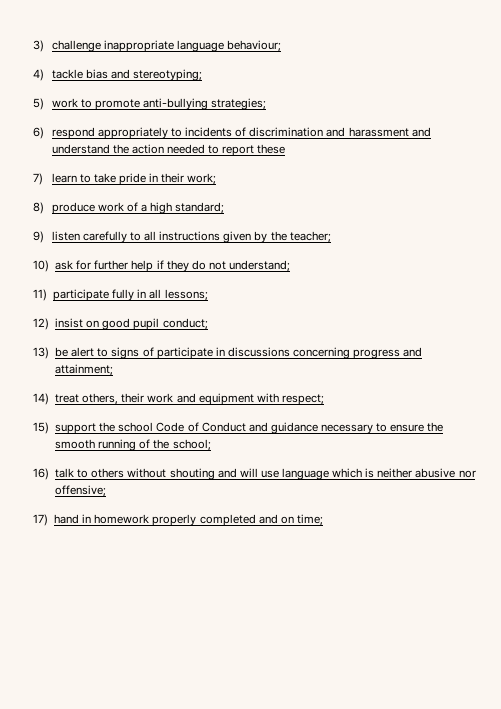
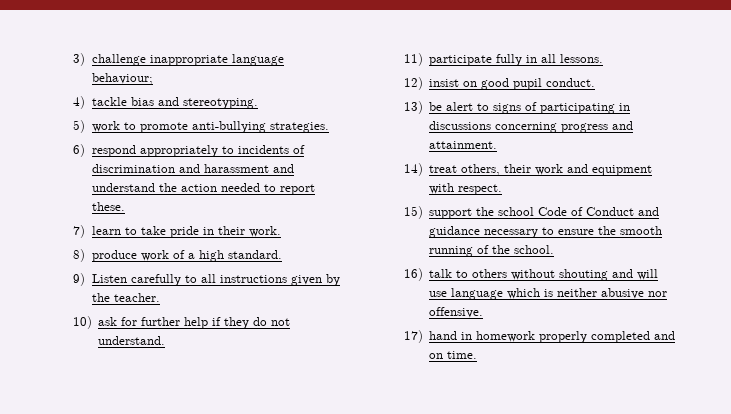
- 4) tackle bias and stereotyping;
+ 4) tackle bias and stereotyping.
- 5) work to promote anti-bullying strategies;
+ 5) work to promote anti-bullying strategies.
- 6) respond appropriately to incidents of discrimination and harassment and understand the action needed to report these
+ 6) respond appropriately to incidents of discrimination and harassment and understand the action needed to report these.
- 7) learn to take pride in their work;
+ 7) learn to take pride in their work.
- 8) produce work of a high standard;
+ 8) produce work of a high standard.
- 9) listen carefully to all instructions given by the teacher;
+ 9) Listen carefully to all instructions given by the teacher.
- 10) ask for further help if they do not understand;
+ 10) ask for further help if they do not understand.
- 11) participate fully in all lessons;
+ 11) participate fully in all lessons.
- 12) insist on good pupil conduct;
+ 12) insist on good pupil conduct.
- 13) be alert to signs of participate in discussions concerning progress and attainment;
+ 13) be alert to signs of participating in discussions concerning progress and attainment.
- 14) treat others, their work and equipment with respect;
+ 14) treat others, their work and equipment with respect.
- 15) support the school Code of Conduct and guidance necessary to ensure the smooth running of the school;
+ 15) support the school Code of Conduct and guidance necessary to ensure the smooth running of the school.
- 16) talk to others without shouting and will use language which is neither abusive nor offensive;
+ 16) talk to others without shouting and will use language which is neither abusive nor offensive.
- 17) hand in homework properly completed and on time;
+ 17) hand in homework properly completed and on time.

